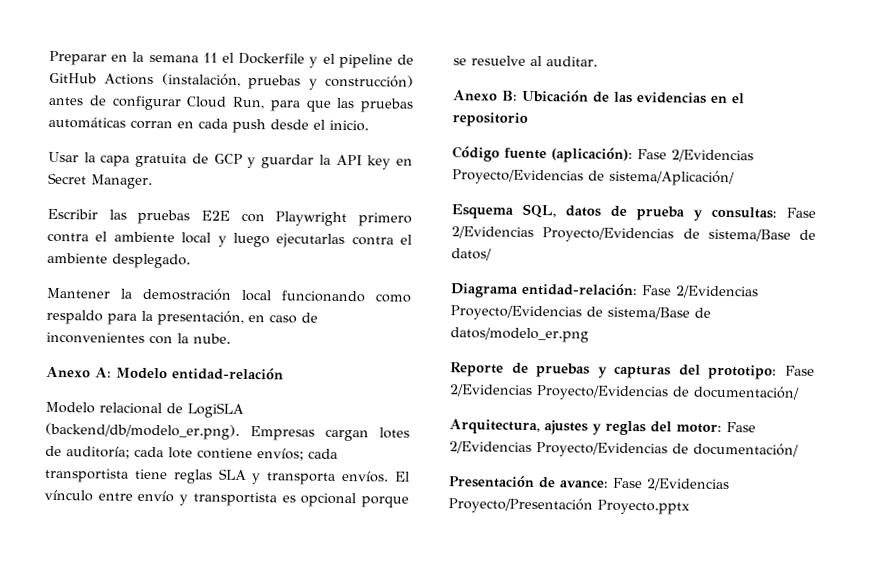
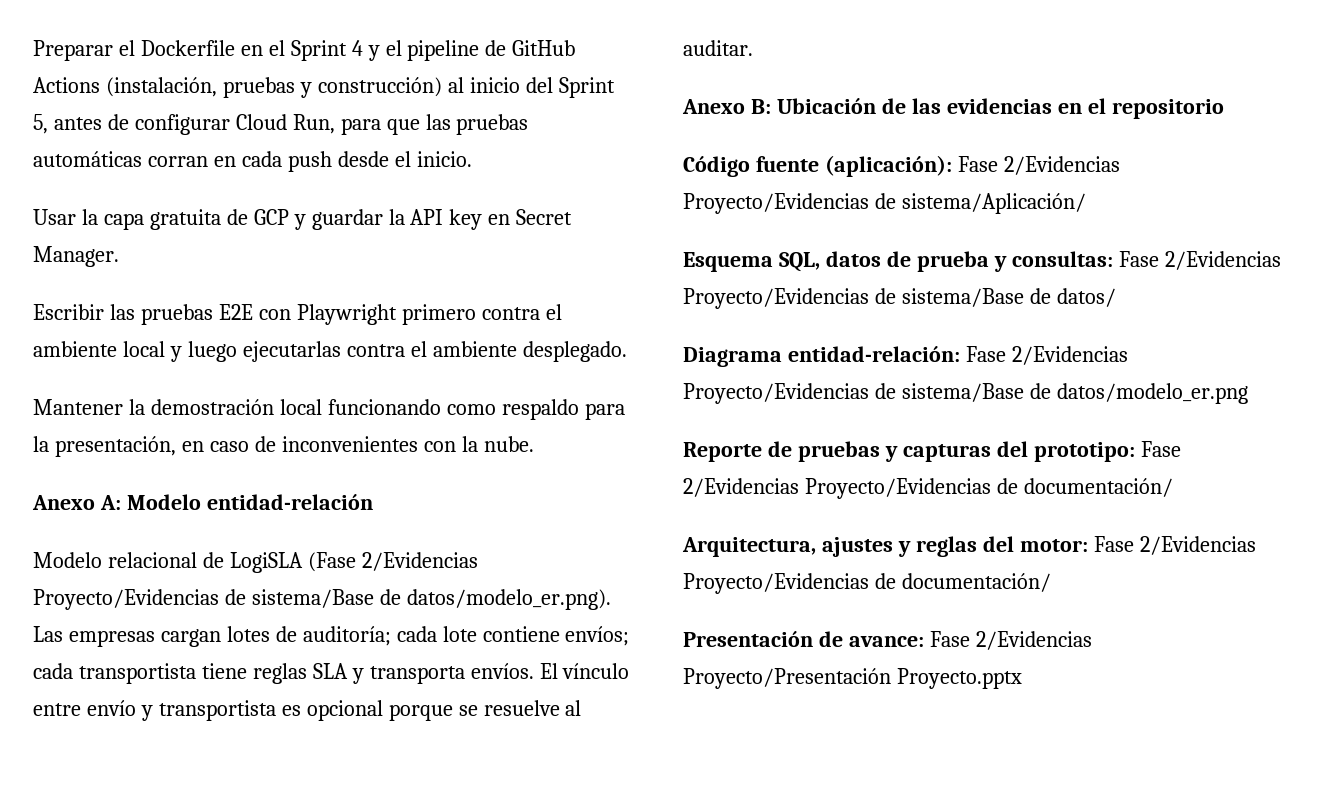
- Preparar en la semana 11 el Dockerfile y el pipeline de GitHub Actions (instalación, pruebas y construcción) antes de configurar Cloud Run, para que las pruebas automáticas corran en cada push desde el inicio.
+ Preparar el Dockerfile en el Sprint 4 y el pipeline de GitHub Actions (instalación, pruebas y construcción) al inicio del Sprint 5, antes de configurar Cloud Run, para que las pruebas automáticas corran en cada push desde el inicio.
- Modelo relacional de LogiSLA (backend/db/modelo_er.png). Empresas cargan lotes de auditoría; cada lote contiene envíos; cada transportista tiene reglas SLA y transporta envíos.
+ Modelo relacional de LogiSLA (Fase 2/Evidencias Proyecto/Evidencias de sistema/Base de datos/modelo_er.png). Las empresas cargan lotes de auditoría; cada lote contiene envíos; cada transportista tiene reglas SLA y transporta envíos.

